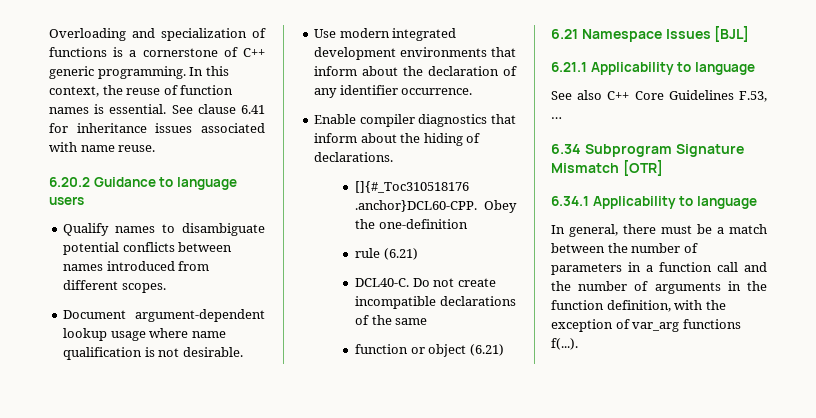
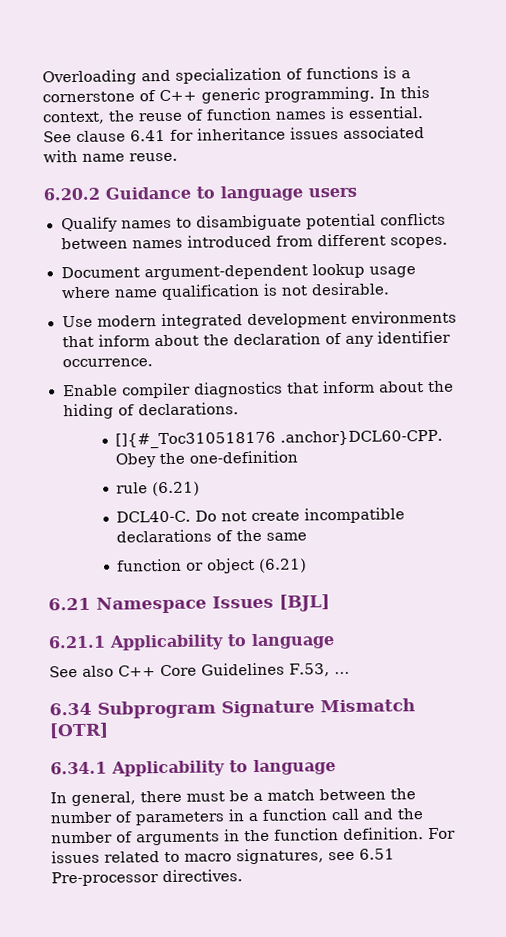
- In general, there must be a match between the number of parameters in a function call and the number of arguments in the function definition, with the exception of var_arg functions f(...).
+ In general, there must be a match between the number of parameters in a function call and the number of arguments in the function definition. For issues related to macro signatures, see 6.51 Pre-processor directives.

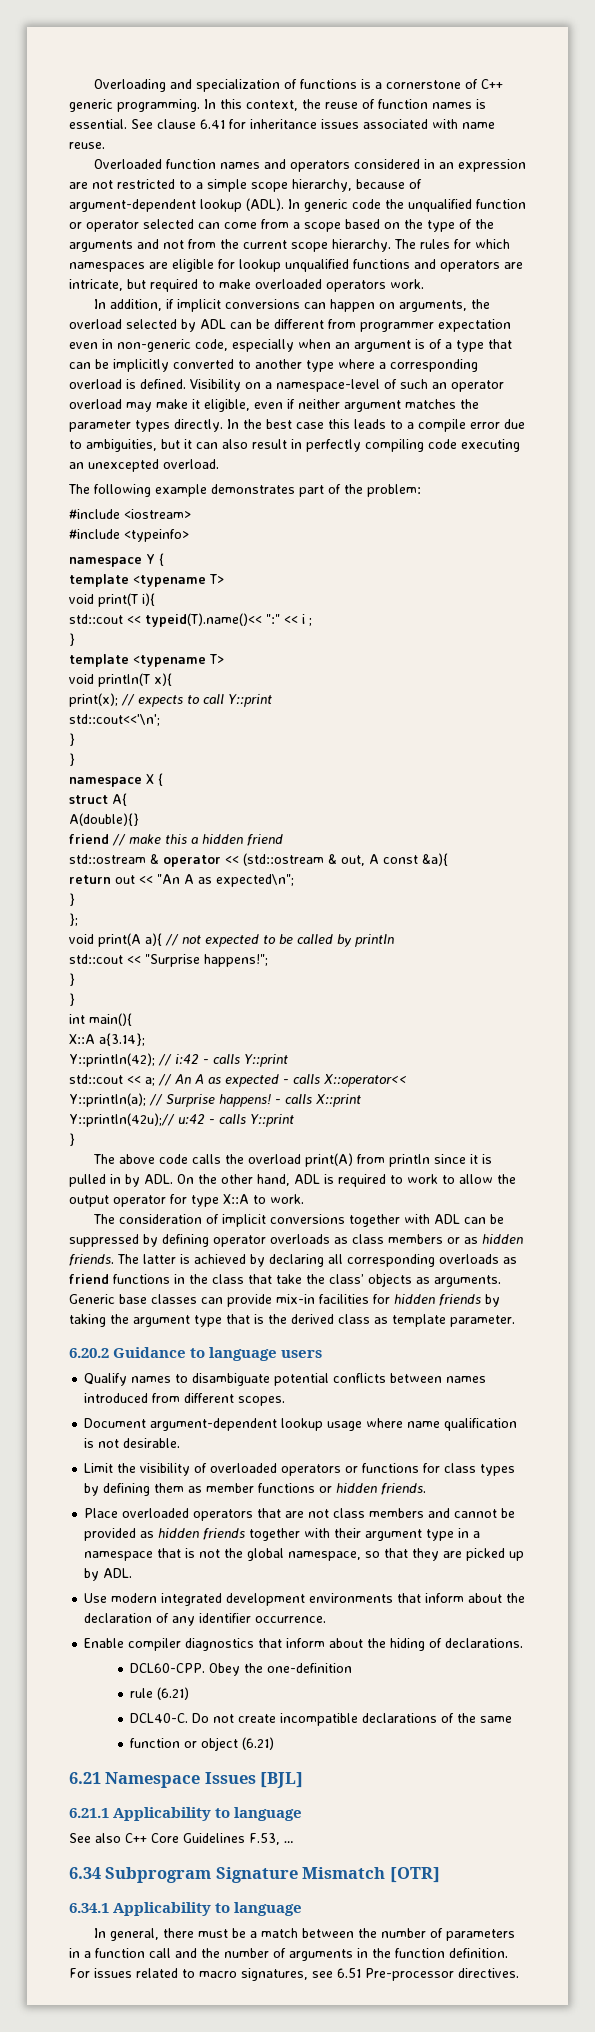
+ Overloaded function names and operators considered in an expression are not restricted to a simple scope hierarchy, because of argument-dependent lookup (ADL). In generic code the unqualified function or operator selected can come from a scope based on the type of the arguments and not from the current scope hierarchy. The rules for which namespaces are eligible for lookup unqualified functions and operators are intricate, but required to make overloaded operators work.
+ In addition, if implicit conversions can happen on arguments, the overload selected by ADL can be different from programmer expectation even in non-generic code, especially when an argument is of a type that can be implicitly converted to another type where a corresponding overload is defined. Visibility on a namespace-level of such an operator overload may make it eligible, even if neither argument matches the parameter types directly. In the best case this leads to a compile error due to ambiguities, but it can also result in perfectly compiling code executing an unexcepted overload.
+ The following example demonstrates part of the problem:
+ #include <iostream>
+ #include <typeinfo>
+ namespace Y {
+ template <typename T>
+ void print(T i){
+ std::cout << typeid(T).name()<< ":" << i ;
+ }
+ template <typename T>
+ void println(T x){
+ print(x); // expects to call Y::print
+ std::cout<<'\n';
+ }
+ }
+ namespace X {
+ struct A{
+ A(double){}
+ friend // make this a hidden friend
+ std::ostream & operator << (std::ostream & out, A const &a){
+ return out << "An A as expected\n";
+ }
+ };
+ void print(A a){ // not expected to be called by println
+ std::cout << "Surprise happens!";
+ }
+ }
+ int main(){
+ X::A a{3.14};
+ Y::println(42); // i:42 - calls Y::print
+ std::cout << a; // An A as expected - calls X::operator<<
+ Y::println(a); // Surprise happens! - calls X::print
+ Y::println(42u);// u:42 - calls Y::print
+ }
+ The above code calls the overload print(A) from println since it is pulled in by ADL. On the other hand, ADL is required to work to allow the output operator for type X::A to work.
+ The consideration of implicit conversions together with ADL can be suppressed by defining operator overloads as class members or as hidden friends. The latter is achieved by declaring all corresponding overloads as friend functions in the class that take the class’ objects as arguments. Generic base classes can provide mix-in facilities for hidden friends by taking the argument type that is the derived class as template parameter.
+ Limit the visibility of overloaded operators or functions for class types by defining them as member functions or hidden friends.
+ Place overloaded operators that are not class members and cannot be provided as hidden friends together with their argument type in a namespace that is not the global namespace, so that they are picked up by ADL.
- []{#_Toc310518176 .anchor}DCL60-CPP. Obey the one-definition
+ DCL60-CPP. Obey the one-definition

